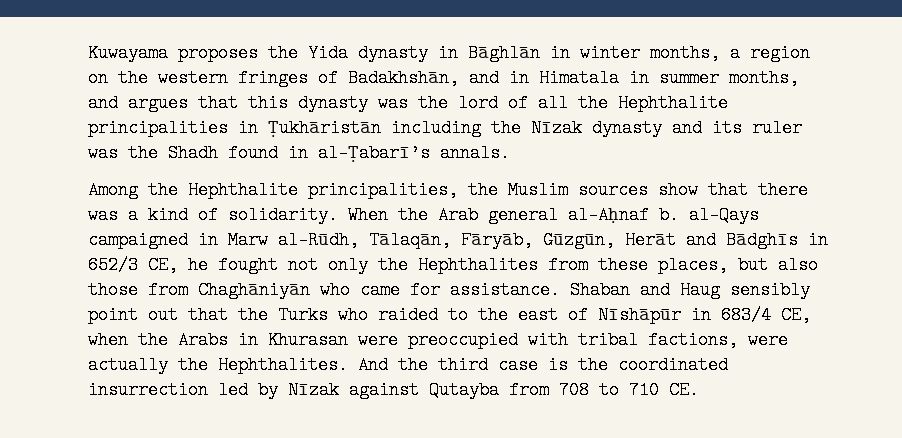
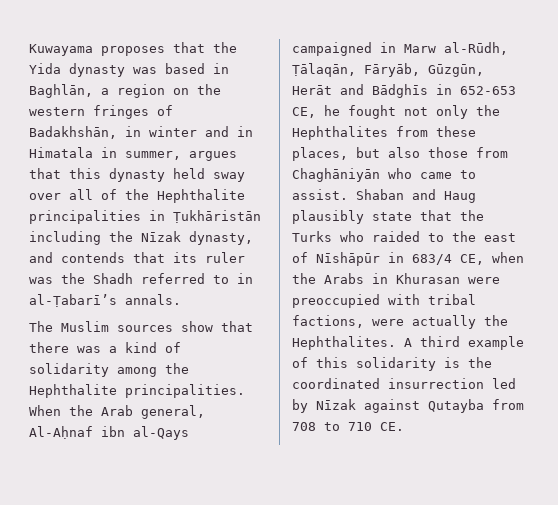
- Kuwayama proposes the Yida dynasty in Bāghlān in winter months, a region on the western fringes of Badakhshān, and in Himatala in summer months, and argues that this dynasty was the lord of all the Hephthalite principalities in Ṭukhāristān including the Nīzak dynasty and its ruler was the Shadh found in al-Ṭabarī’s annals.
+ Kuwayama proposes that the Yida dynasty was based in Baghlān, a region on the western fringes of Badakhshān, in winter and in Himatala in summer, argues that this dynasty held sway over all of the Hephthalite principalities in Ṭukhāristān including the Nīzak dynasty, and contends that its ruler was the Shadh referred to in al-Ṭabarī’s annals.
- Among the Hephthalite principalities, the Muslim sources show that there was a kind of solidarity. When the Arab general al-Aḥnaf b. al-Qays campaigned in Marw al-Rūdh, Tālaqān, Fāryāb, Gūzgūn, Herāt and Bādghīs in 652/3 CE, he fought not only the Hephthalites from these places, but also those from Chaghāniyān who came for assistance.
+ The Muslim sources show that there was a kind of solidarity among the Hephthalite principalities. When the Arab general, Al-Aḥnaf ibn al-Qays campaigned in Marw al-Rūdh, Ṭālaqān, Fāryāb, Gūzgūn, Herāt and Bādghīs in 652-653 CE, he fought not only the Hephthalites from these places, but also those from Chaghāniyān who came to assist.
- Shaban and Haug sensibly point out that the Turks who raided to the east of Nīshāpūr in 683/4 CE, when the Arabs in Khurasan were preoccupied with tribal factions, were actually the Hephthalites.
+ Shaban and Haug plausibly state that the Turks who raided to the east of Nīshāpūr in 683/4 CE, when the Arabs in Khurasan were preoccupied with tribal factions, were actually the Hephthalites.
- And the third case is the coordinated insurrection led by Nīzak against Qutayba from 708 to 710 CE.
+ A third example of this solidarity is the coordinated insurrection led by Nīzak against Qutayba from 708 to 710 CE.

